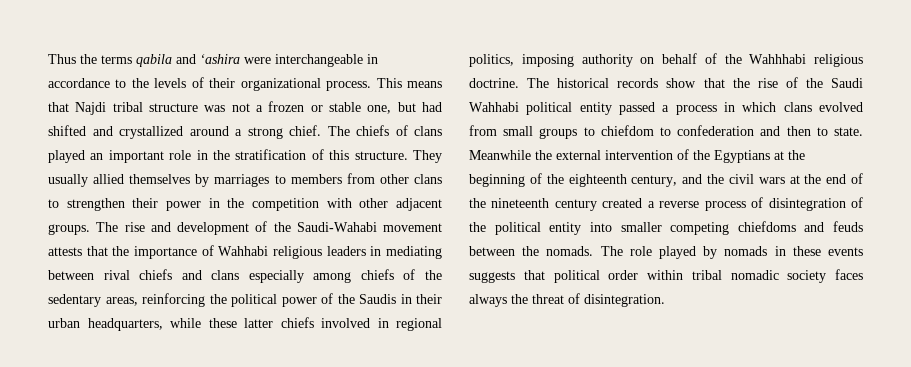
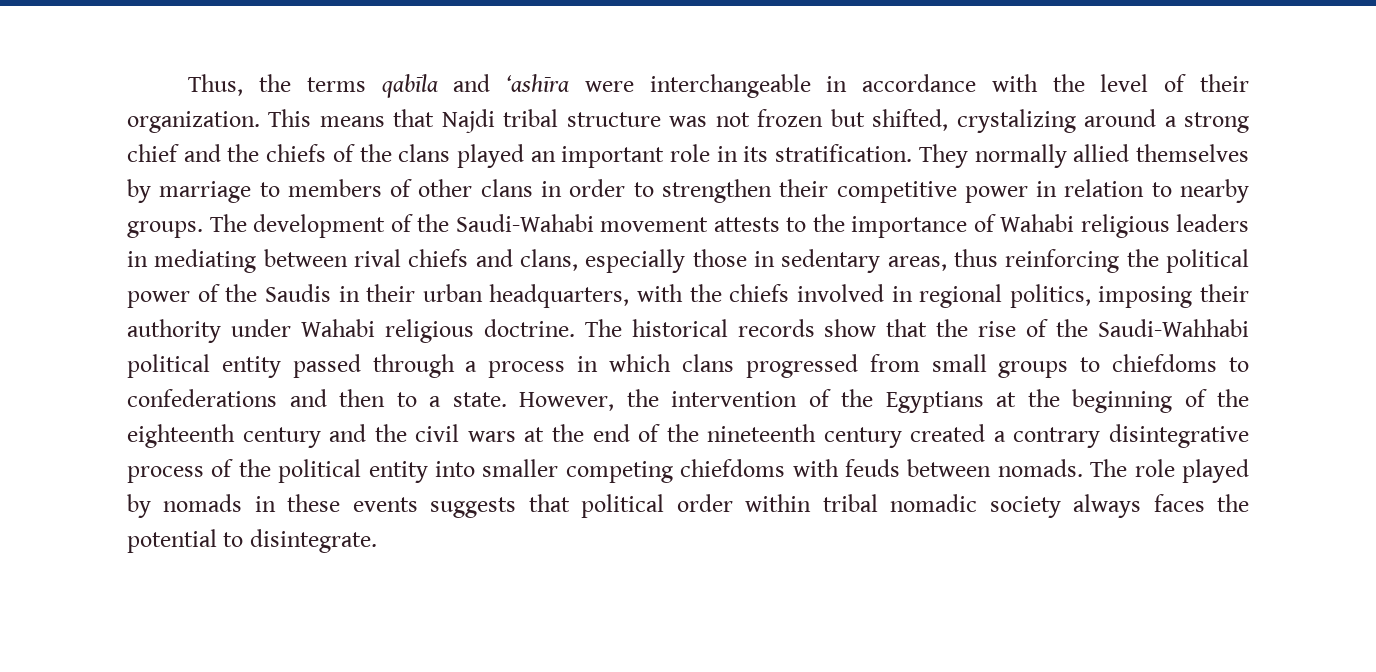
- Thus the terms qabila and ‘ashira were interchangeable in accordance to the levels of their organizational process.
+ Thus, the terms qabīla and ‘ashīra were interchangeable in accordance with the level of their organization.
- This means that Najdi tribal structure was not a frozen or stable one, but had shifted and crystallized around a strong chief. The chiefs of clans played an important role in the stratification of this structure. They usually allied themselves by marriages to members from other clans to strengthen their power in the competition with other adjacent groups. The rise and development of the Saudi-Wahabi movement attests that the importance of Wahhabi religious leaders in mediating between rival chiefs and clans especially among chiefs of the sedentary areas, reinforcing the political power of the Saudis in their urban headquarters, while these latter chiefs involved in regional politics, imposing authority on behalf of the Wahhhabi religious doctrine.
+ This means that Najdi tribal structure was not frozen but shifted, crystalizing around a strong chief and the chiefs of the clans played an important role in its stratification. They normally allied themselves by marriage to members of other clans in order to strengthen their competitive power in relation to nearby groups. The development of the Saudi-Wahabi movement attests to the importance of Wahabi religious leaders in mediating between rival chiefs and clans, especially those in sedentary areas, thus reinforcing the political power of the Saudis in their urban headquarters, with the chiefs involved in regional politics, imposing their authority under Wahabi religious doctrine.
- The historical records show that the rise of the Saudi Wahhabi political entity passed a process in which clans evolved from small groups to chiefdom to confederation and then to state. Meanwhile the external intervention of the Egyptians at the beginning of the eighteenth century, and the civil wars at the end of the nineteenth century created a reverse process of disintegration of the political entity into smaller competing chiefdoms and feuds between the nomads.
+ The historical records show that the rise of the Saudi-Wahhabi political entity passed through a process in which clans progressed from small groups to chiefdoms to confederations and then to a state. However, the intervention of the Egyptians at the beginning of the eighteenth century and the civil wars at the end of the nineteenth century created a contrary disintegrative process of the political entity into smaller competing chiefdoms with feuds between nomads.
- The role played by nomads in these events suggests that political order within tribal nomadic society faces always the threat of disintegration.
+ The role played by nomads in these events suggests that political order within tribal nomadic society always faces the potential to disintegrate.

